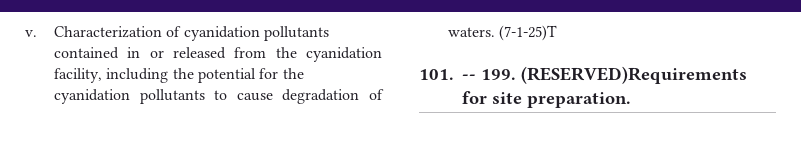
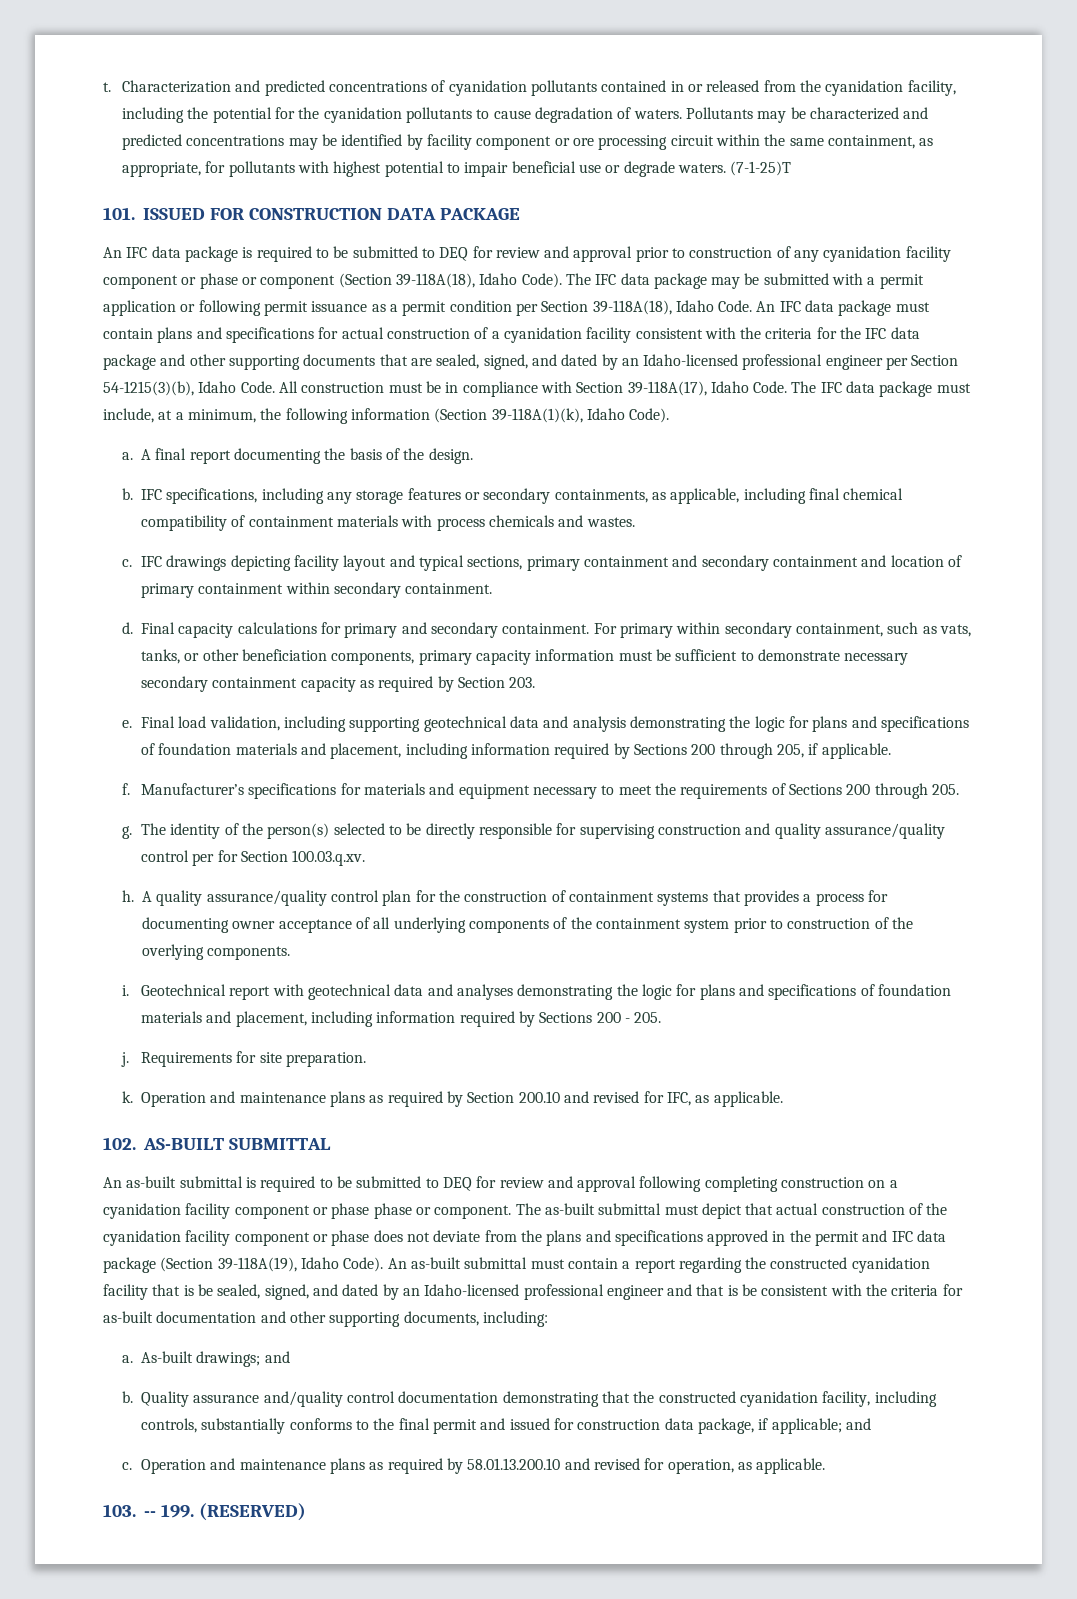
- v. Characterization of cyanidation pollutants contained in or released from the cyanidation facility, including the potential for the cyanidation pollutants to cause degradation of waters.
+ t. Characterization and predicted concentrations of cyanidation pollutants contained in or released from the cyanidation facility, including the potential for the cyanidation pollutants to cause degradation of waters.
- (7-1-25)T
- 101. -- 199. (RESERVED)Requirements for site preparation.
+ Pollutants may be characterized and predicted concentrations may be identified by facility component or ore processing circuit within the same containment, as appropriate, for pollutants with highest potential to impair beneficial use or degrade waters. (7-1-25)T
+ 101. ISSUED FOR CONSTRUCTION DATA PACKAGE
+ An IFC data package is required to be submitted to DEQ for review and approval prior to construction of any cyanidation facility component or phase or component (Section 39-118A(18), Idaho Code). The IFC data package may be submitted with a permit application or following permit issuance as a permit condition per Section 39-118A(18), Idaho Code. An IFC data package must contain plans and specifications for actual construction of a cyanidation facility consistent with the criteria for the IFC data package and other supporting documents that are sealed, signed, and dated by an Idaho-licensed professional engineer per Section 54-1215(3)(b), Idaho Code. All construction must be in compliance with Section 39-118A(17), Idaho Code. The IFC data package must include, at a minimum, the following information (Section 39-118A(1)(k), Idaho Code).
+ a. A final report documenting the basis of the design.
+ b. IFC specifications, including any storage features or secondary containments, as applicable, including final chemical compatibility of containment materials with process chemicals and wastes.
+ c. IFC drawings depicting facility layout and typical sections, primary containment and secondary containment and location of primary containment within secondary containment.
+ d. Final capacity calculations for primary and secondary containment. For primary within secondary containment, such as vats, tanks, or other beneficiation components, primary capacity information must be sufficient to demonstrate necessary secondary containment capacity as required by Section 203.
+ e. Final load validation, including supporting geotechnical data and analysis demonstrating the logic for plans and specifications of foundation materials and placement, including information required by Sections 200 through 205, if applicable.
+ f. Manufacturer’s specifications for materials and equipment necessary to meet the requirements of Sections 200 through 205.
+ g. The identity of the person(s) selected to be directly responsible for supervising construction and quality assurance/quality control per for Section 100.03.q.xv.
+ h. A quality assurance/quality control plan for the construction of containment systems that provides a process for documenting owner acceptance of all underlying components of the containment system prior to construction of the overlying components.
+ i. Geotechnical report with geotechnical data and analyses demonstrating the logic for plans and specifications of foundation materials and placement, including information required by Sections 200 - 205.
+ j. Requirements for site preparation.
+ k. Operation and maintenance plans as required by Section 200.10 and revised for IFC, as applicable.
+ 102. AS-BUILT SUBMITTAL
+ An as-built submittal is required to be submitted to DEQ for review and approval following completing construction on a cyanidation facility component or phase phase or component. The as-built submittal must depict that actual construction of the cyanidation facility component or phase does not deviate from the plans and specifications approved in the permit and IFC data package (Section 39-118A(19), Idaho Code). An as-built submittal must contain a report regarding the constructed cyanidation facility that is be sealed, signed, and dated by an Idaho-licensed professional engineer and that is be consistent with the criteria for as-built documentation and other supporting documents, including:
+ a. As-built drawings; and
+ b. Quality assurance and/quality control documentation demonstrating that the constructed cyanidation facility, including controls, substantially conforms to the final permit and issued for construction data package, if applicable; and
+ c. Operation and maintenance plans as required by 58.01.13.200.10 and revised for operation, as applicable.
+ 103. -- 199. (RESERVED)

